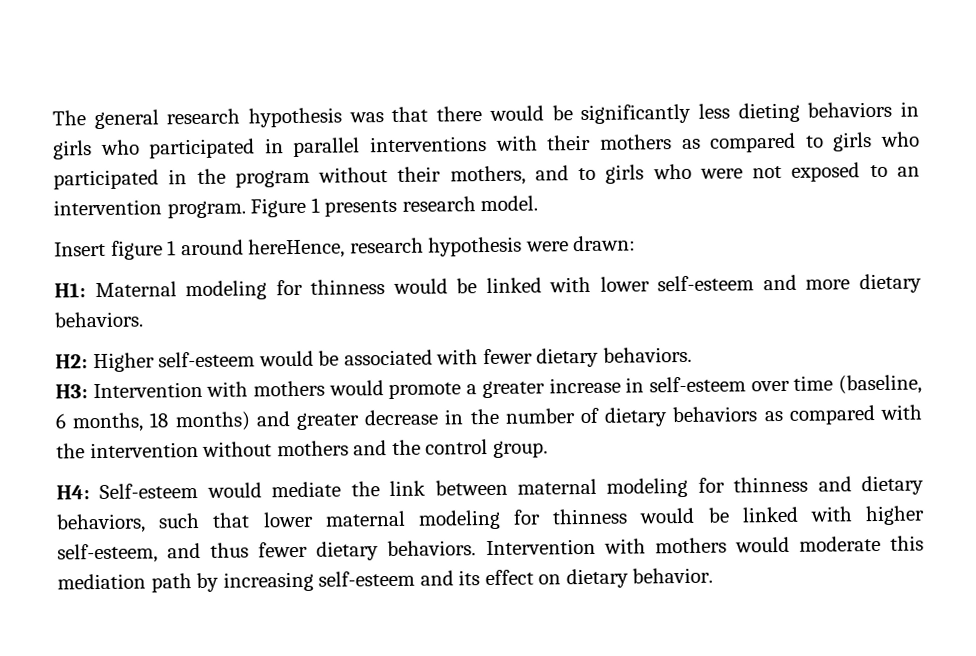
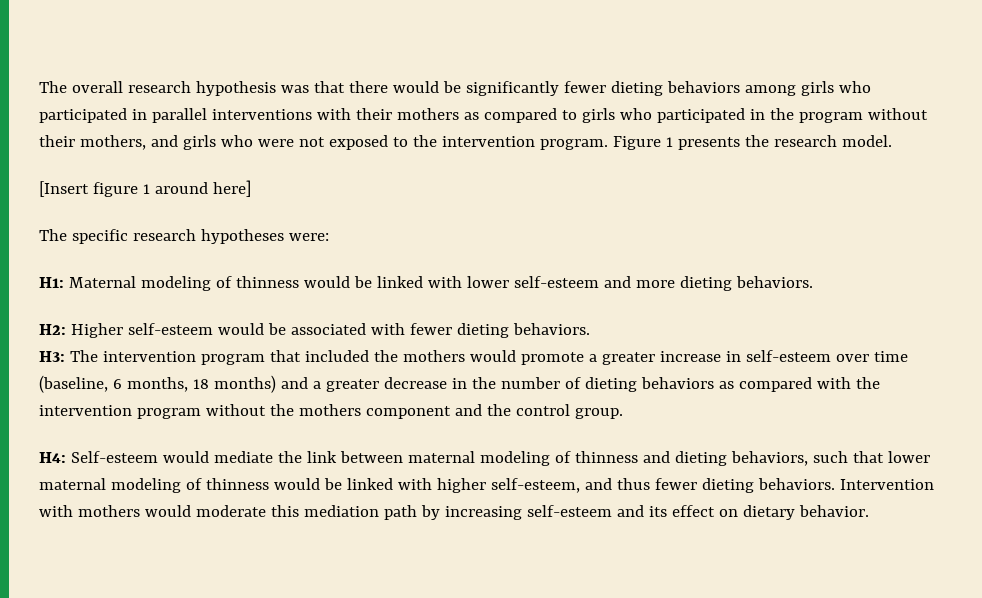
- The general research hypothesis was that there would be significantly less dieting behaviors in girls who participated in parallel interventions with their mothers as compared to girls who participated in the program without their mothers, and to girls who were not exposed to an intervention program.
+ The overall research hypothesis was that there would be significantly fewer dieting behaviors among girls who participated in parallel interventions with their mothers as compared to girls who participated in the program without their mothers, and girls who were not exposed to the intervention program.
- Figure 1 presents research model.
+ Figure 1 presents the research model.
- Insert figure 1 around hereHence, research hypothesis were drawn:
+ [Insert figure 1 around here]
+ The specific research hypotheses were:
- H1: Maternal modeling for thinness would be linked with lower self-esteem and more dietary behaviors.
+ H1: Maternal modeling of thinness would be linked with lower self-esteem and more dieting behaviors.
- H2: Higher self-esteem would be associated with fewer dietary behaviors.
+ H2: Higher self-esteem would be associated with fewer dieting behaviors.
- H3: Intervention with mothers would promote a greater increase in self-esteem over time (baseline, 6 months, 18 months) and greater decrease in the number of dietary behaviors as compared with the intervention without mothers and the control group.
+ H3: The intervention program that included the mothers would promote a greater increase in self-esteem over time (baseline, 6 months, 18 months) and a greater decrease in the number of dieting behaviors as compared with the intervention program without the mothers component and the control group.
- H4: Self-esteem would mediate the link between maternal modeling for thinness and dietary behaviors, such that lower maternal modeling for thinness would be linked with higher self-esteem, and thus fewer dietary behaviors.
+ H4: Self-esteem would mediate the link between maternal modeling of thinness and dieting behaviors, such that lower maternal modeling of thinness would be linked with higher self-esteem, and thus fewer dieting behaviors.

